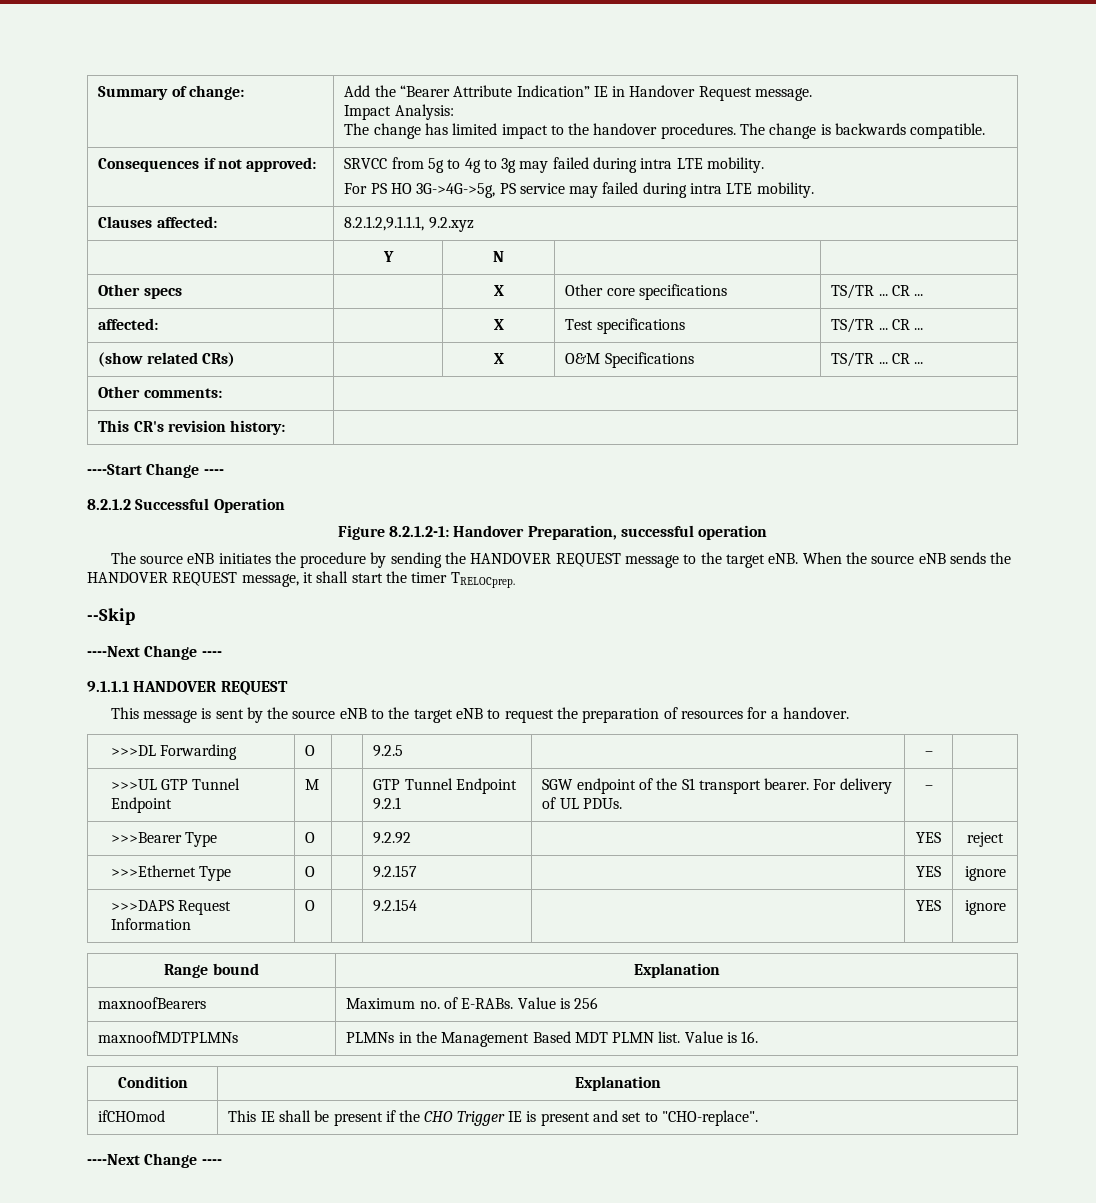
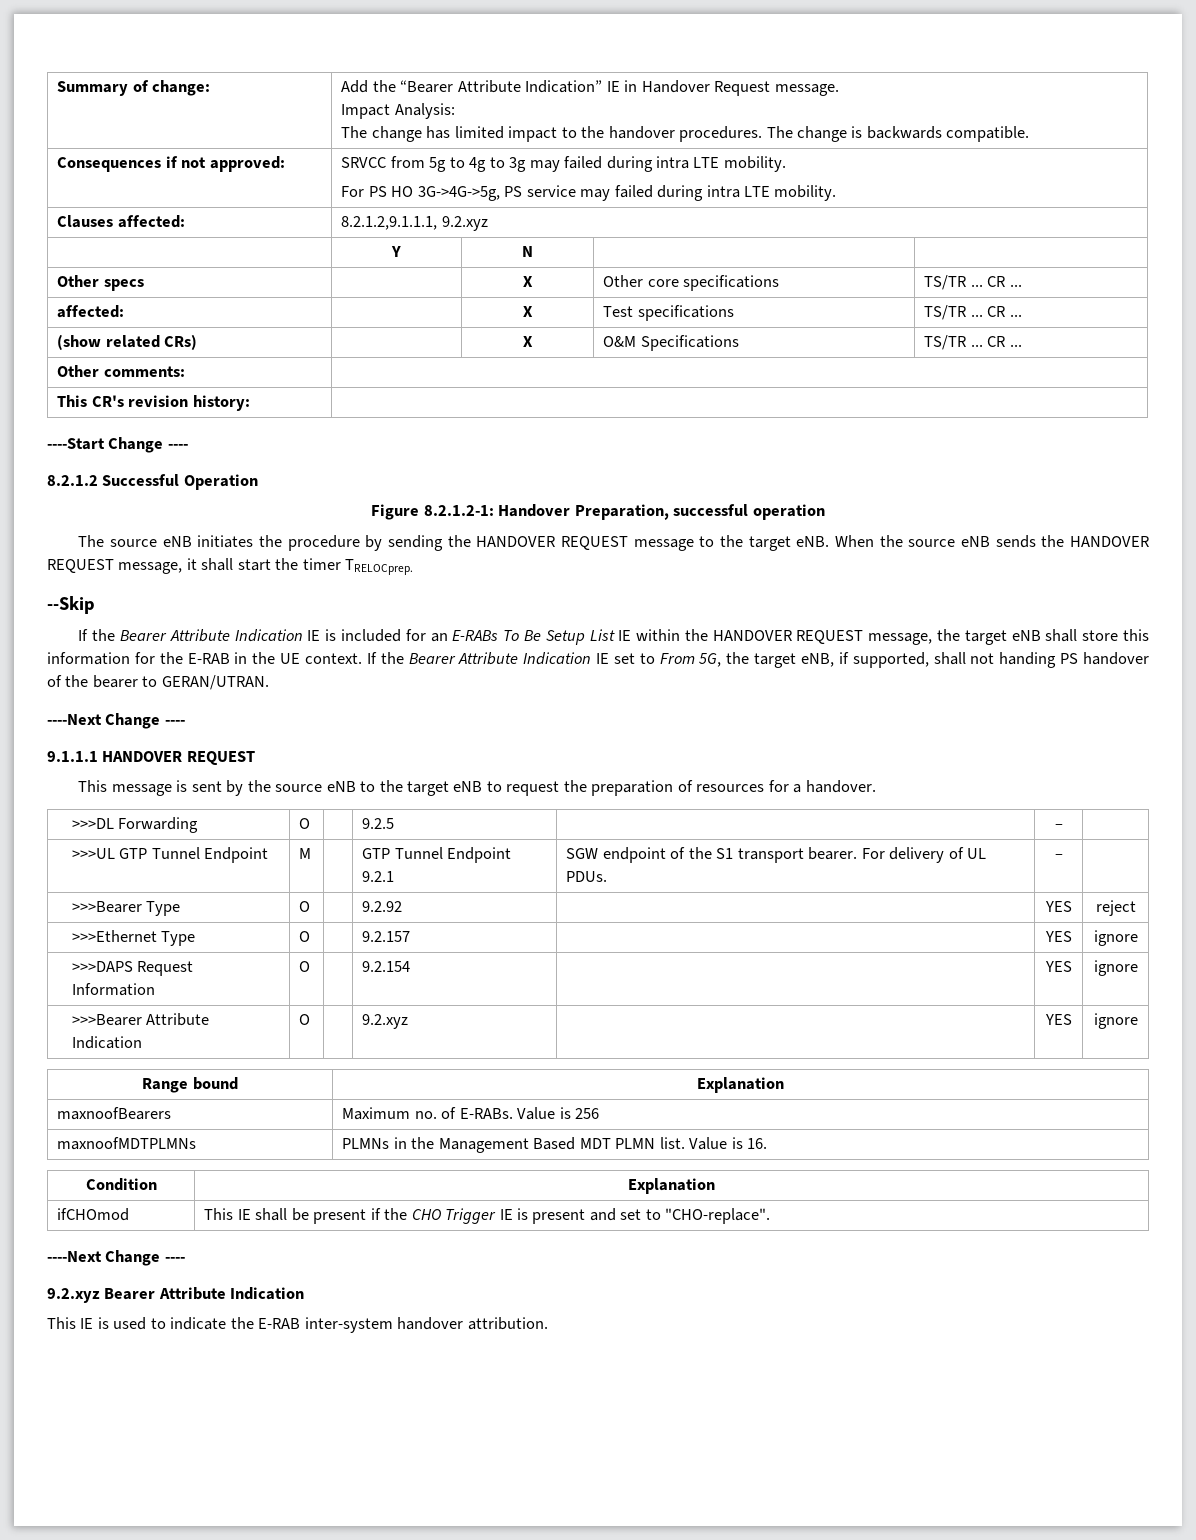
+ If the Bearer Attribute Indication IE is included for an E-RABs To Be Setup List IE within the HANDOVER REQUEST message, the target eNB shall store this information for the E-RAB in the UE context. If the Bearer Attribute Indication IE set to From 5G, the target eNB, if supported, shall not handing PS handover of the bearer to GERAN/UTRAN.
+ >>>Bearer Attribute Indication | O | | 9.2.xyz | | YES | ignore
+ 9.2.xyz Bearer Attribute Indication
+ This IE is used to indicate the E-RAB inter-system handover attribution.

